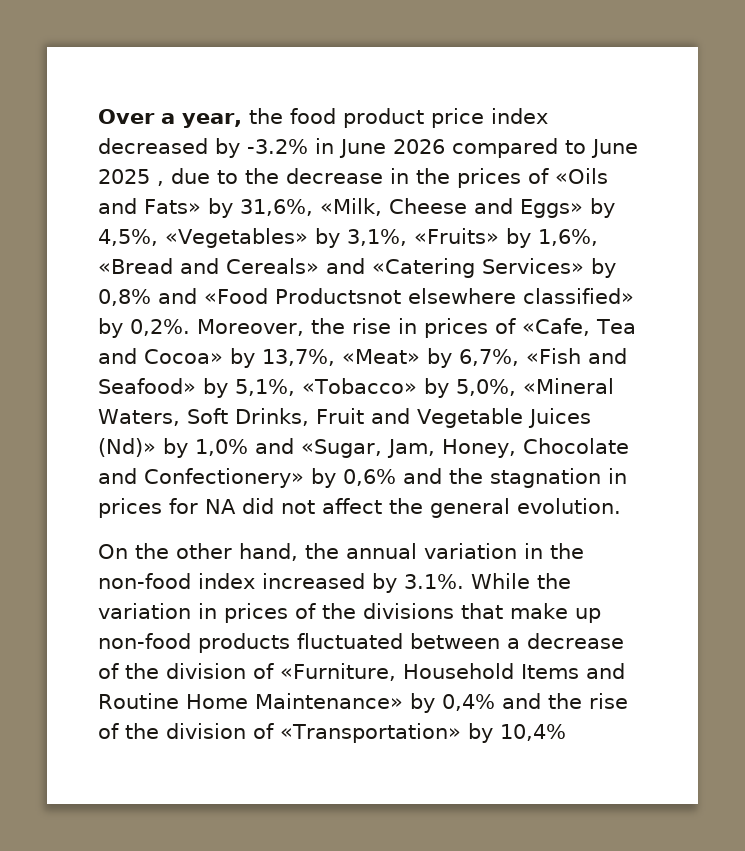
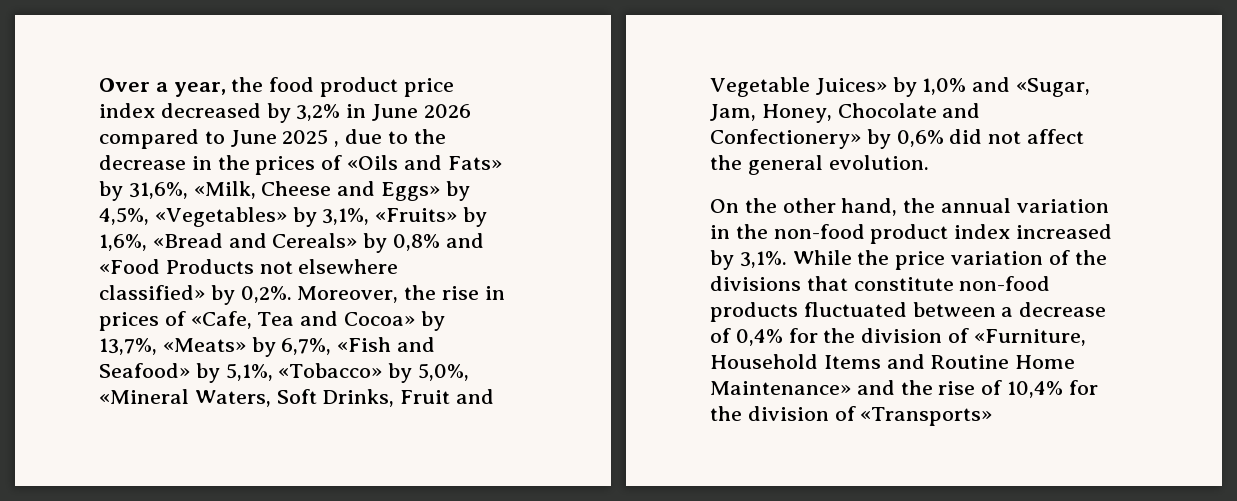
- Over a year, the food product price index decreased by -3.2% in June 2026 compared to June 2025 , due to the decrease in the prices of «Oils and Fats» by 31,6%, «Milk, Cheese and Eggs» by 4,5%, «Vegetables» by 3,1%, «Fruits» by 1,6%, «Bread and Cereals» and «Catering Services» by 0,8% and «Food Productsnot elsewhere classified» by 0,2%.
+ Over a year, the food product price index decreased by 3,2% in June 2026 compared to June 2025 , due to the decrease in the prices of «Oils and Fats» by 31,6%, «Milk, Cheese and Eggs» by 4,5%, «Vegetables» by 3,1%, «Fruits» by 1,6%, «Bread and Cereals» by 0,8% and «Food Products not elsewhere classified» by 0,2%.
- Moreover, the rise in prices of «Cafe, Tea and Cocoa» by 13,7%, «Meat» by 6,7%, «Fish and Seafood» by 5,1%, «Tobacco» by 5,0%, «Mineral Waters, Soft Drinks, Fruit and Vegetable Juices (Nd)» by 1,0% and «Sugar, Jam, Honey, Chocolate and Confectionery» by 0,6% and the stagnation in prices for NA did not affect the general evolution.
+ Moreover, the rise in prices of «Cafe, Tea and Cocoa» by 13,7%, «Meats» by 6,7%, «Fish and Seafood» by 5,1%, «Tobacco» by 5,0%, «Mineral Waters, Soft Drinks, Fruit and Vegetable Juices» by 1,0% and «Sugar, Jam, Honey, Chocolate and Confectionery» by 0,6% did not affect the general evolution.
- On the other hand, the annual variation in the non-food index increased by 3.1%. While the variation in prices of the divisions that make up non-food products fluctuated between a decrease of the division of «Furniture, Household Items and Routine Home Maintenance» by 0,4% and the rise of the division of «Transportation» by 10,4%
+ On the other hand, the annual variation in the non-food product index increased by 3,1%. While the price variation of the divisions that constitute non-food products fluctuated between a decrease of 0,4% for the division of «Furniture, Household Items and Routine Home Maintenance» and the rise of 10,4% for the division of «Transports»

